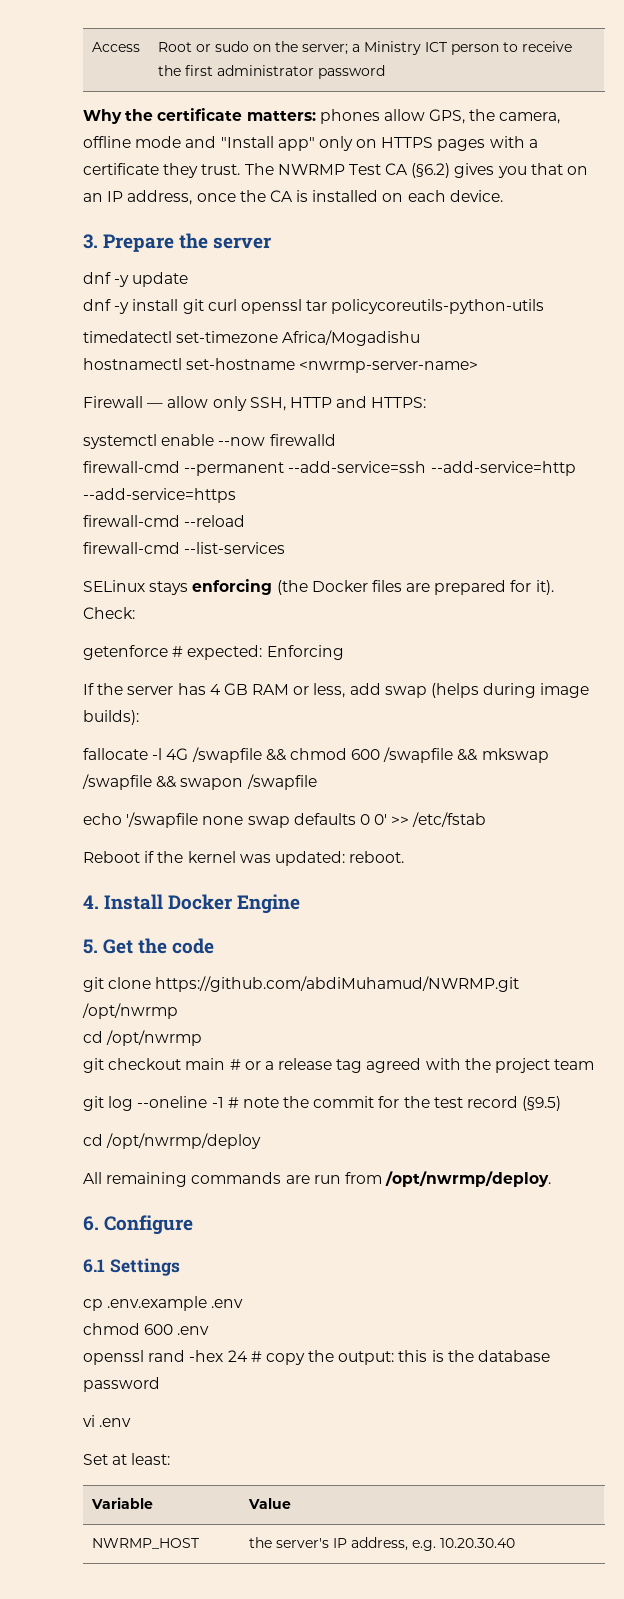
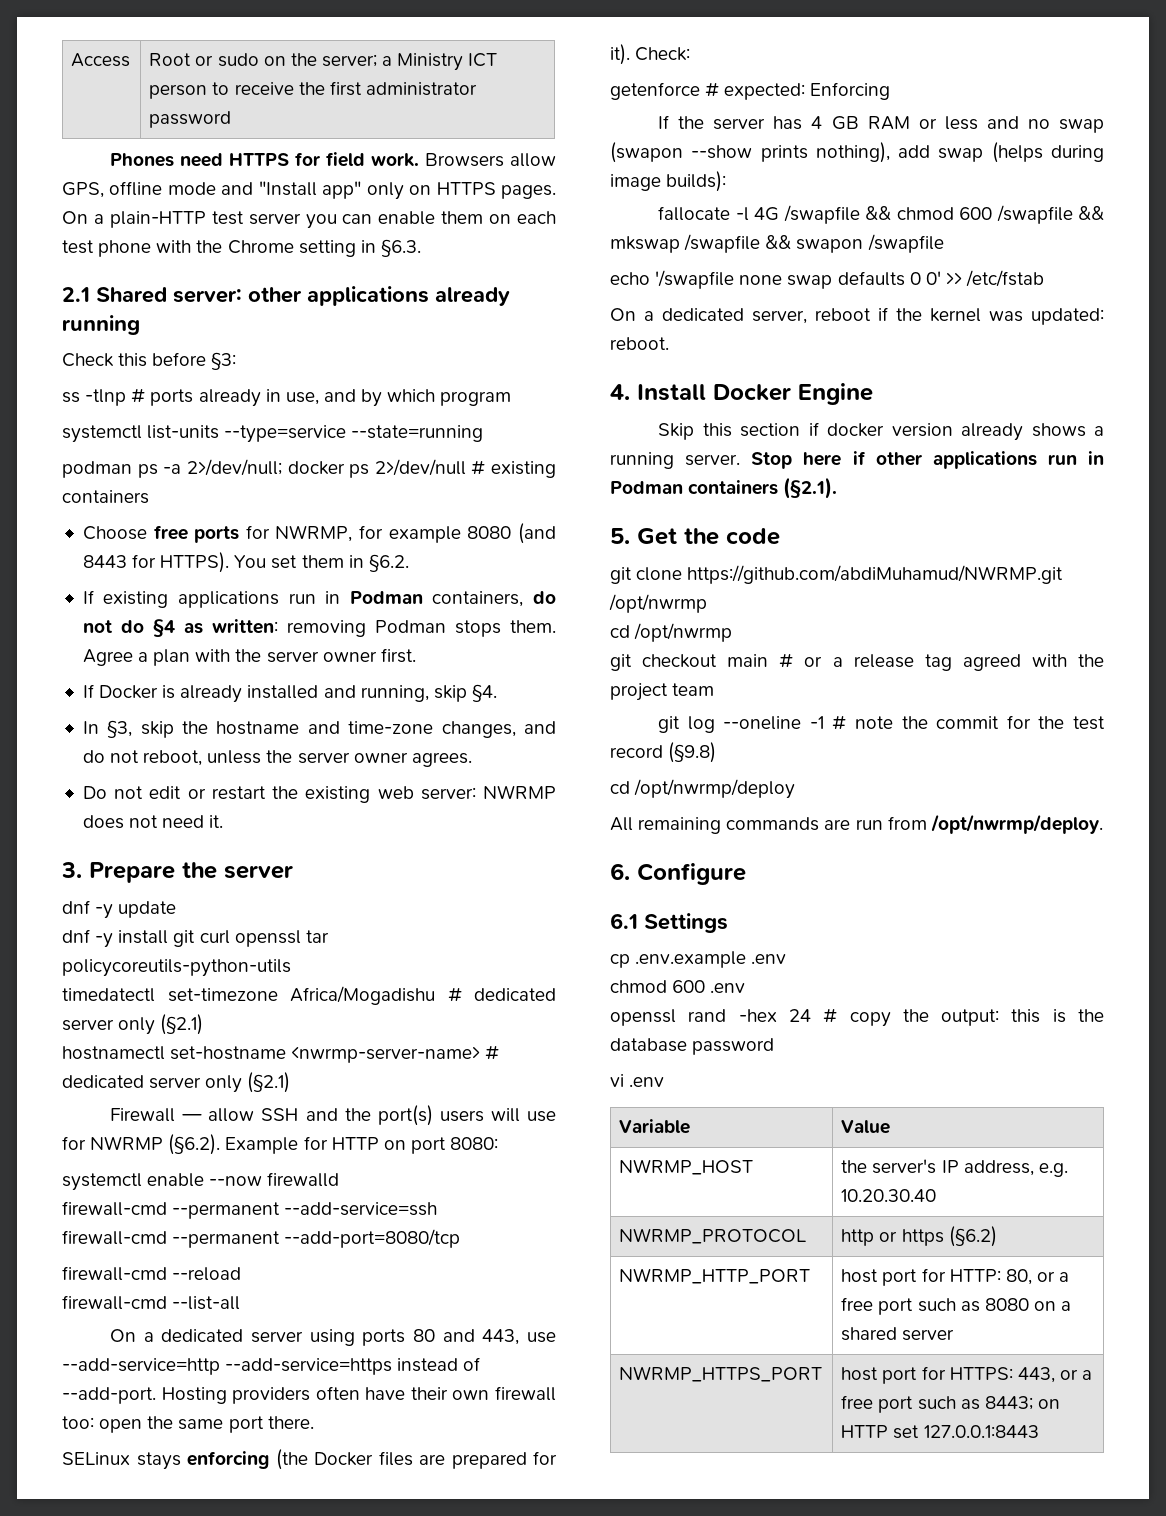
- Why the certificate matters: phones allow GPS, the camera, offline mode and "Install app" only on HTTPS pages with a certificate they trust. The NWRMP Test CA (§6.2) gives you that on an IP address, once the CA is installed on each device.
+ Phones need HTTPS for field work. Browsers allow GPS, offline mode and "Install app" only on HTTPS pages. On a plain-HTTP test server you can enable them on each test phone with the Chrome setting in §6.3.
+ 2.1 Shared server: other applications already running
+ Check this before §3:
+ ss -tlnp # ports already in use, and by which program
+ systemctl list-units --type=service --state=running
+ podman ps -a 2>/dev/null; docker ps 2>/dev/null # existing containers
+ Choose free ports for NWRMP, for example 8080 (and 8443 for HTTPS). You set them in §6.2.
+ If existing applications run in Podman containers, do not do §4 as written: removing Podman stops them. Agree a plan with the server owner first.
+ If Docker is already installed and running, skip §4.
+ In §3, skip the hostname and time-zone changes, and do not reboot, unless the server owner agrees.
+ Do not edit or restart the existing web server: NWRMP does not need it.
- timedatectl set-timezone Africa/Mogadishu
- hostnamectl set-hostname <nwrmp-server-name>
- Firewall — allow only SSH, HTTP and HTTPS:
+ timedatectl set-timezone Africa/Mogadishu # dedicated server only (§2.1)
+ hostnamectl set-hostname <nwrmp-server-name> # dedicated server only (§2.1)
+ Firewall — allow SSH and the port(s) users will use for NWRMP (§6.2). Example for HTTP on port 8080:
- firewall-cmd --permanent --add-service=ssh --add-service=http --add-service=https
+ firewall-cmd --permanent --add-service=ssh
+ firewall-cmd --permanent --add-port=8080/tcp
- firewall-cmd --list-services
+ firewall-cmd --list-all
+ On a dedicated server using ports 80 and 443, use --add-service=http --add-service=https instead of --add-port. Hosting providers often have their own firewall too: open the same port there.
- If the server has 4 GB RAM or less, add swap (helps during image builds):
+ If the server has 4 GB RAM or less and no swap (swapon --show prints nothing), add swap (helps during image builds):
- Reboot if the kernel was updated: reboot.
+ On a dedicated server, reboot if the kernel was updated: reboot.
+ Skip this section if docker version already shows a running server. Stop here if other applications run in Podman containers (§2.1).
- git log --oneline -1 # note the commit for the test record (§9.5)
+ git log --oneline -1 # note the commit for the test record (§9.8)
- Set at least:
+ NWRMP_PROTOCOL | http or https (§6.2)
+ NWRMP_HTTP_PORT | host port for HTTP: 80, or a free port such as 8080 on a shared server
+ NWRMP_HTTPS_PORT | host port for HTTPS: 443, or a free port such as 8443; on HTTP set 127.0.0.1:8443

